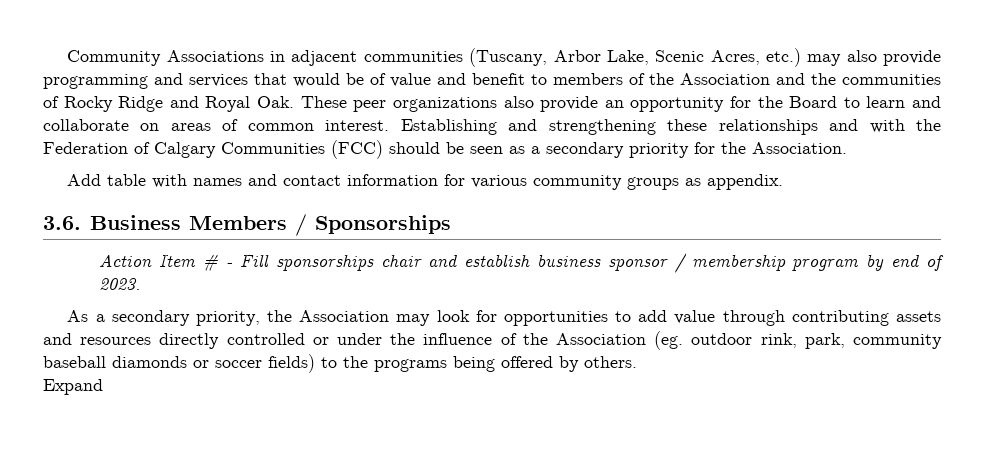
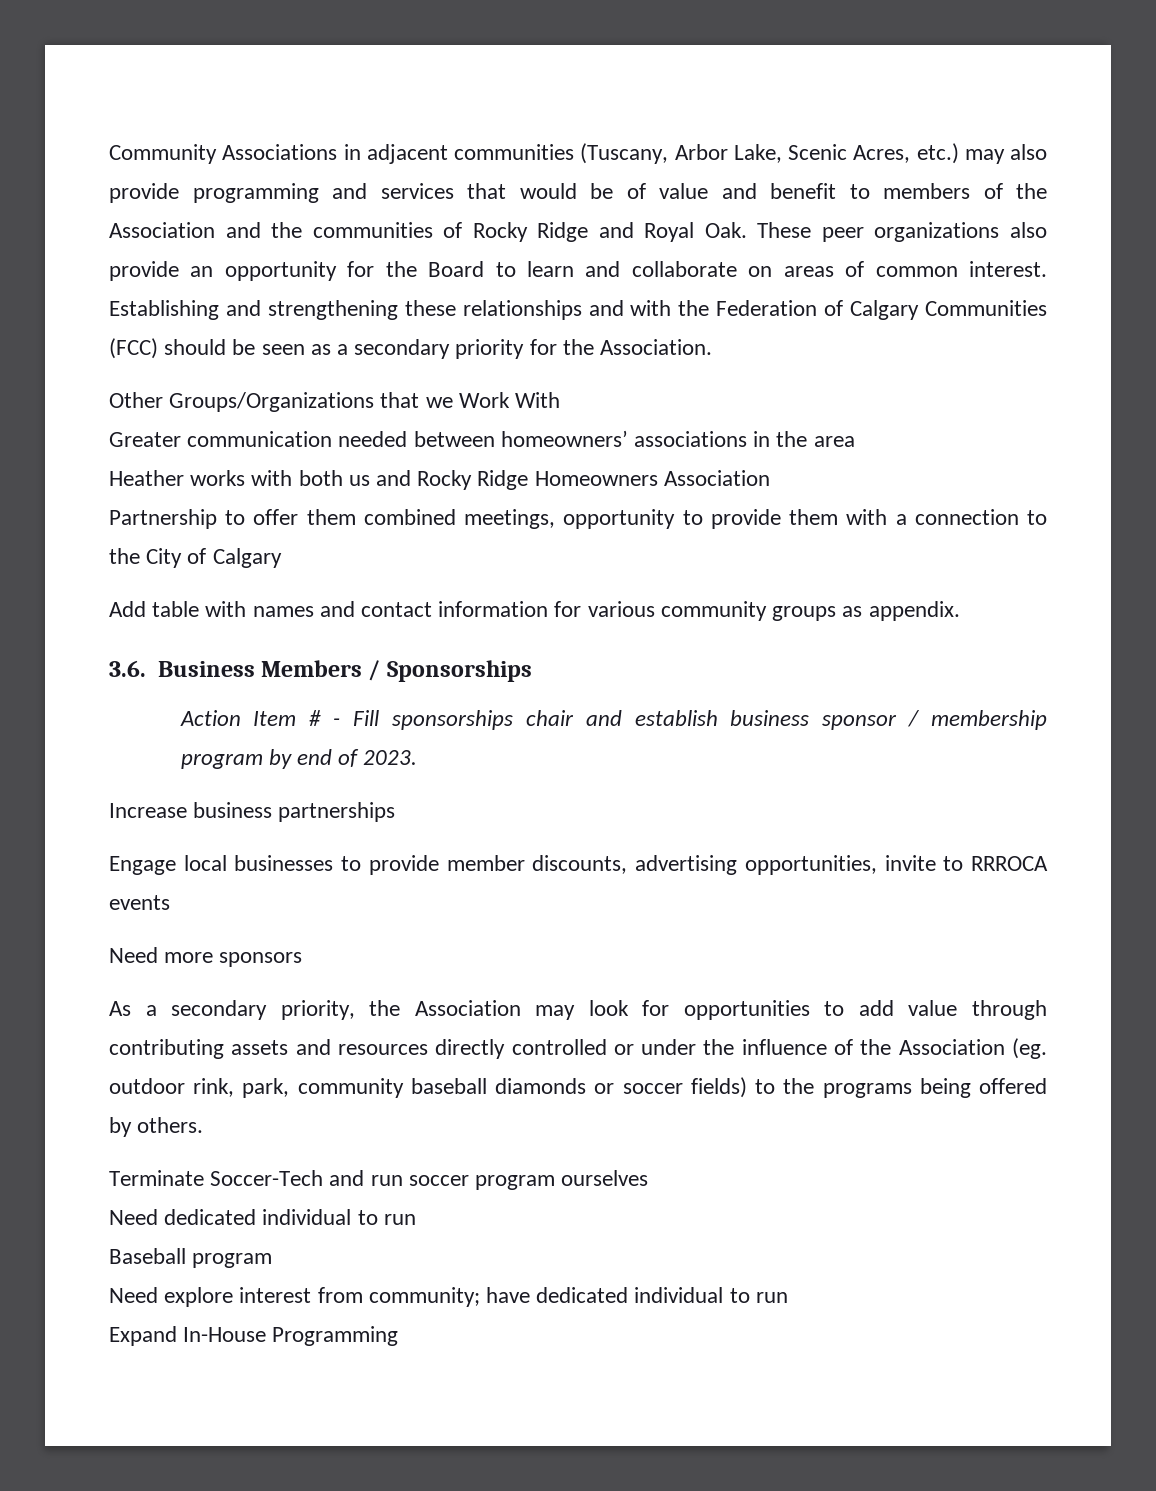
+ Other Groups/Organizations that we Work With
+ Greater communication needed between homeowners’ associations in the area
+ Heather works with both us and Rocky Ridge Homeowners Association
+ Partnership to offer them combined meetings, opportunity to provide them with a connection to the City of Calgary
+ Increase business partnerships
+ Engage local businesses to provide member discounts, advertising opportunities, invite to RRROCA events
+ Need more sponsors
+ Terminate Soccer-Tech and run soccer program ourselves
+ Need dedicated individual to run
+ Baseball program
+ Need explore interest from community; have dedicated individual to run
- Expand
+ Expand In-House Programming

